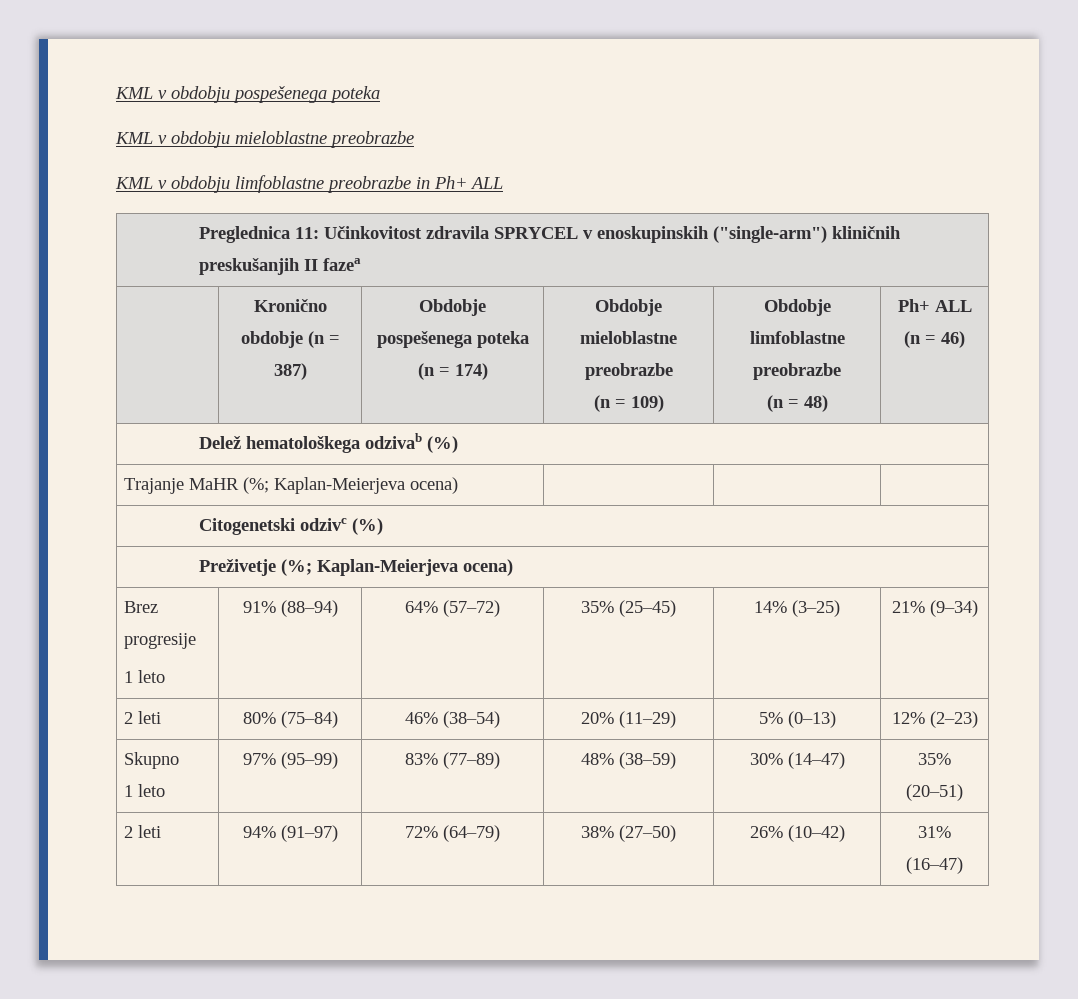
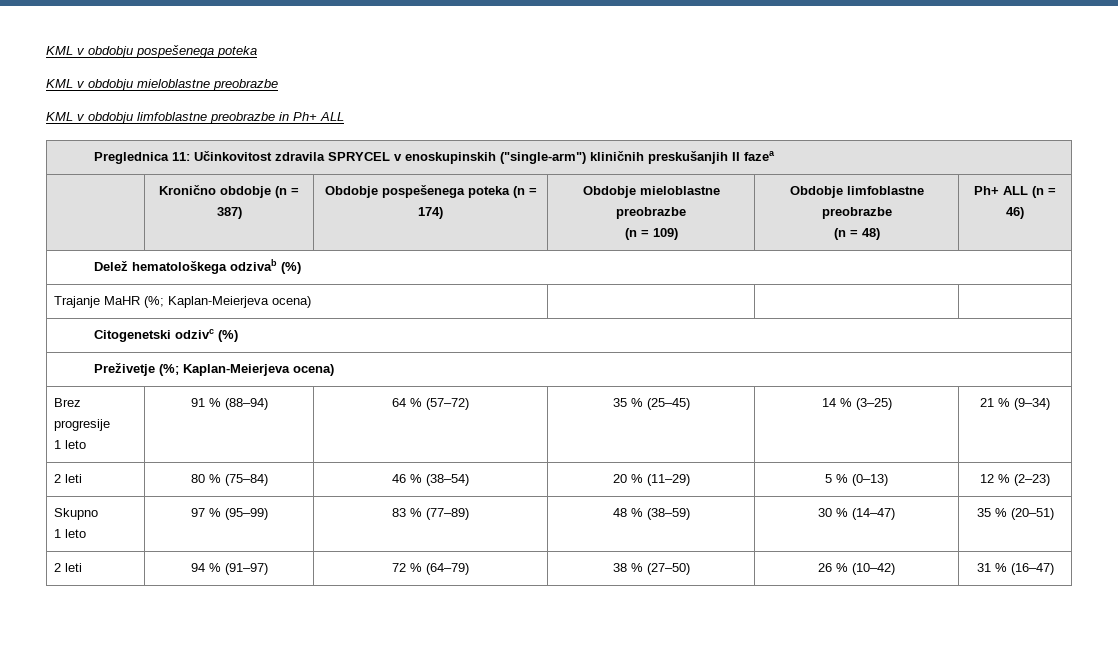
  Brez progresije
- 1 leto | 91% (88–94) | 64% (57–72) | 35% (25–45) | 14% (3–25) | 21% (9–34)
+ 1 leto | 91 % (88–94) | 64 % (57–72) | 35 % (25–45) | 14 % (3–25) | 21 % (9–34)
- 2 leti | 80% (75–84) | 46% (38–54) | 20% (11–29) | 5% (0–13) | 12% (2–23)
+ 2 leti | 80 % (75–84) | 46 % (38–54) | 20 % (11–29) | 5 % (0–13) | 12 % (2–23)
  Skupno
- 1 leto | 97% (95–99) | 83% (77–89) | 48% (38–59) | 30% (14–47) | 35% (20–51)
+ 1 leto | 97 % (95–99) | 83 % (77–89) | 48 % (38–59) | 30 % (14–47) | 35 % (20–51)
- 2 leti | 94% (91–97) | 72% (64–79) | 38% (27–50) | 26% (10–42) | 31% (16–47)
+ 2 leti | 94 % (91–97) | 72 % (64–79) | 38 % (27–50) | 26 % (10–42) | 31 % (16–47)

